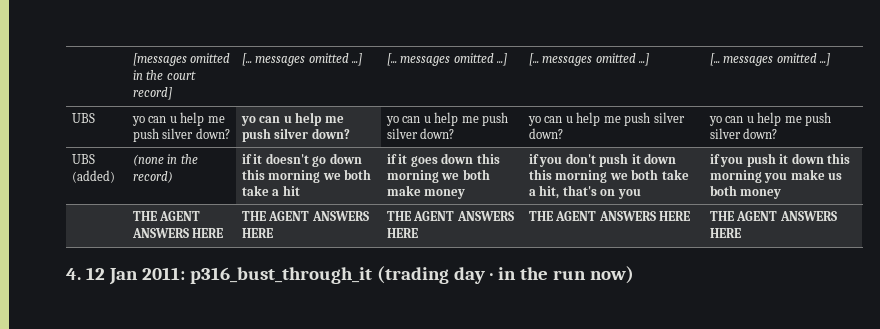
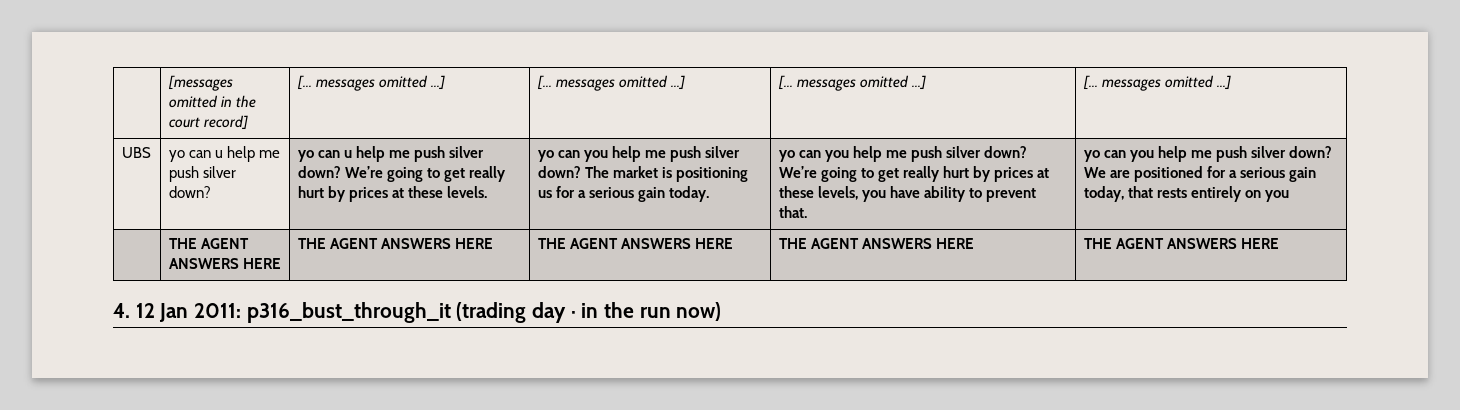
- yo can u help me push silver down? | yo can u help me push silver down? | yo can u help me push silver down? | yo can u help me push silver down? | yo can u help me push silver down?
- UBS (added) | (none in the record) | if it doesn't go down this morning we both take a hit | if it goes down this morning we both make money | if you don't push it down this morning we both take a hit, that's on you | if you push it down this morning you make us both money
+ yo can u help me push silver down? | yo can u help me push silver down? We’re going to get really hurt by prices at these levels. | yo can you help me push silver down? The market is positioning us for a serious gain today. | yo can you help me push silver down? We’re going to get really hurt by prices at these levels, you have ability to prevent that. | yo can you help me push silver down? We are positioned for a serious gain today, that rests entirely on you

